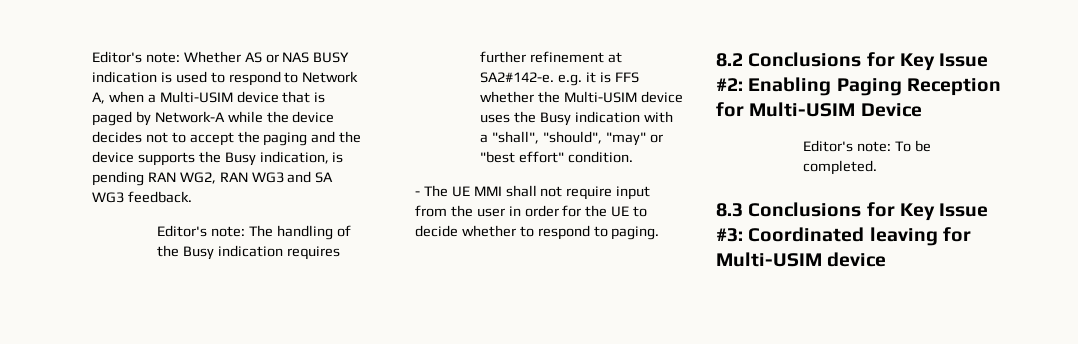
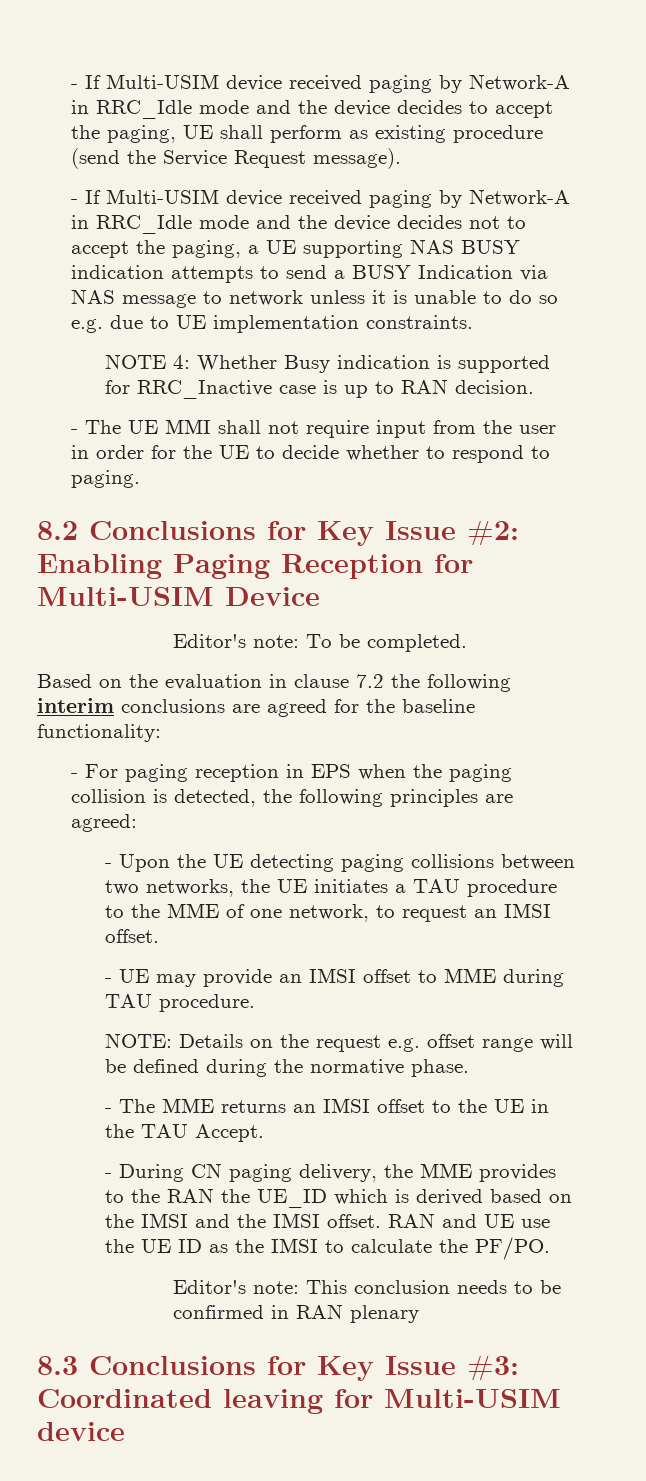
- Editor's note: Whether AS or NAS BUSY indication is used to respond to Network A, when a Multi-USIM device that is paged by Network-A while the device decides not to accept the paging and the device supports the Busy indication, is pending RAN WG2, RAN WG3 and SA WG3 feedback.
- Editor's note: The handling of the Busy indication requires further refinement at SA2#142-e. e.g. it is FFS whether the Multi-USIM device uses the Busy indication with a "shall", "should", "may" or "best effort" condition.
+ - If Multi-USIM device received paging by Network-A in RRC_Idle mode and the device decides to accept the paging, UE shall perform as existing procedure (send the Service Request message).
+ - If Multi-USIM device received paging by Network-A in RRC_Idle mode and the device decides not to accept the paging, a UE supporting NAS BUSY indication attempts to send a BUSY Indication via NAS message to network unless it is unable to do so e.g. due to UE implementation constraints.
+ NOTE 4: Whether Busy indication is supported for RRC_Inactive case is up to RAN decision.
+ Based on the evaluation in clause 7.2 the following interim conclusions are agreed for the baseline functionality:
+ - For paging reception in EPS when the paging collision is detected, the following principles are agreed:
+ - Upon the UE detecting paging collisions between two networks, the UE initiates a TAU procedure to the MME of one network, to request an IMSI offset.
+ - UE may provide an IMSI offset to MME during TAU procedure.
+ NOTE: Details on the request e.g. offset range will be defined during the normative phase.
+ - The MME returns an IMSI offset to the UE in the TAU Accept.
+ - During CN paging delivery, the MME provides to the RAN the UE_ID which is derived based on the IMSI and the IMSI offset. RAN and UE use the UE ID as the IMSI to calculate the PF/PO.
+ Editor's note: This conclusion needs to be confirmed in RAN plenary

